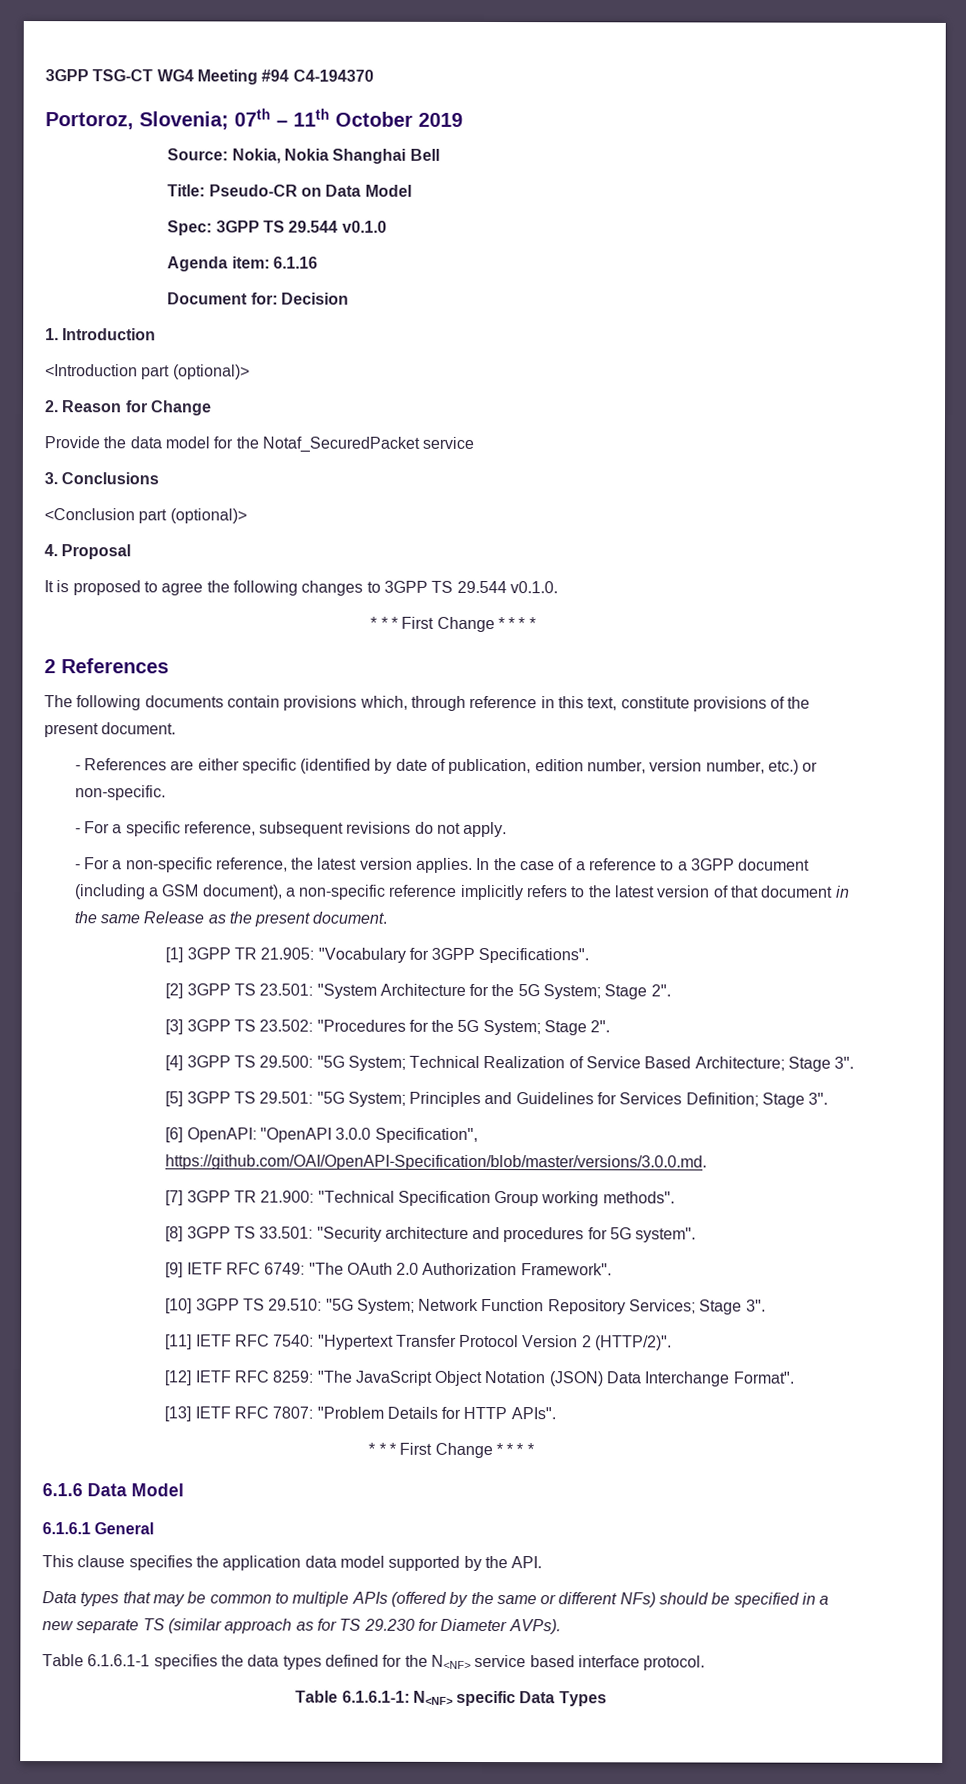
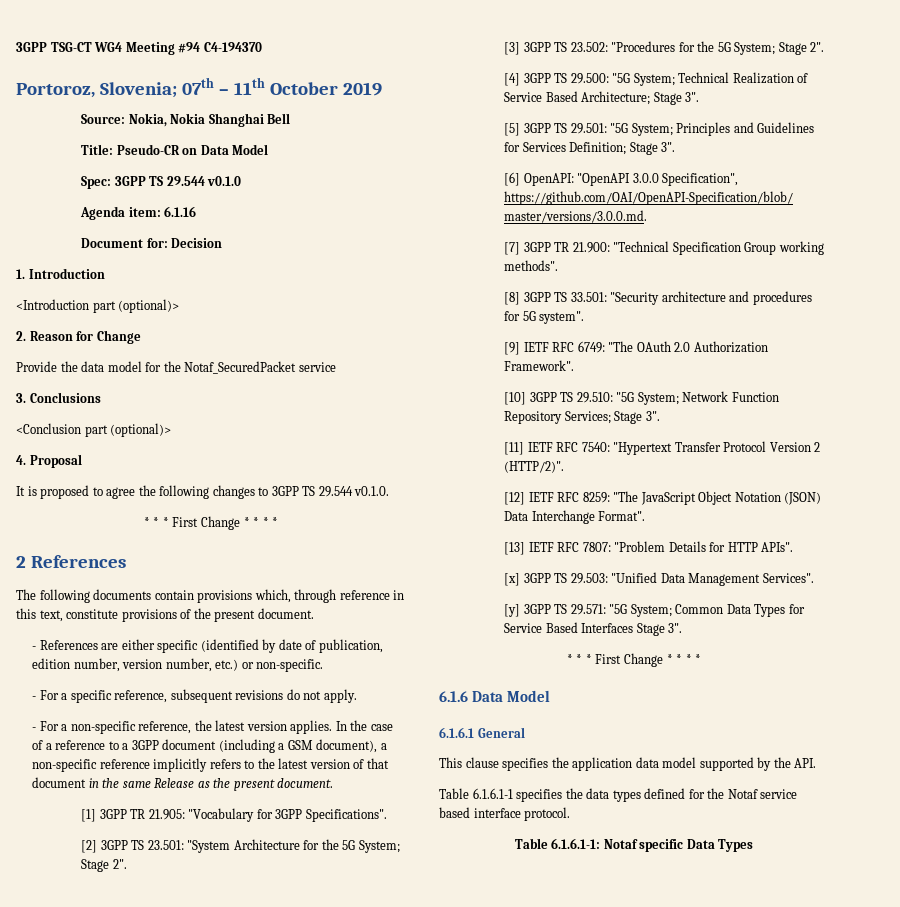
+ [x] 3GPP TS 29.503: "Unified Data Management Services".
+ [y] 3GPP TS 29.571: "5G System; Common Data Types for Service Based Interfaces Stage 3".
- Data types that may be common to multiple APIs (offered by the same or different NFs) should be specified in a new separate TS (similar approach as for TS 29.230 for Diameter AVPs).
- Table 6.1.6.1-1 specifies the data types defined for the N<NF> service based interface protocol.
+ Table 6.1.6.1-1 specifies the data types defined for the Notaf service based interface protocol.
- Table 6.1.6.1-1: N<NF> specific Data Types
+ Table 6.1.6.1-1: Notaf specific Data Types

